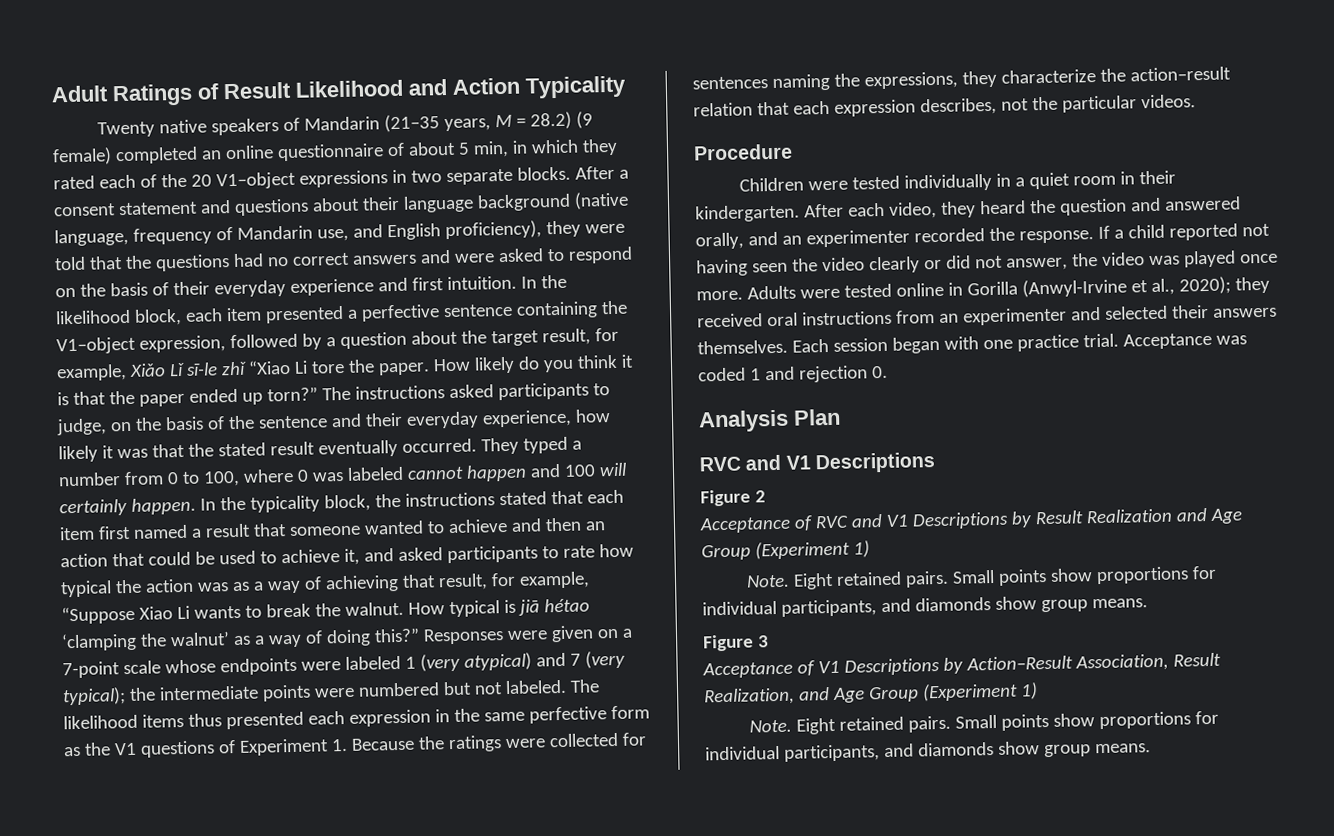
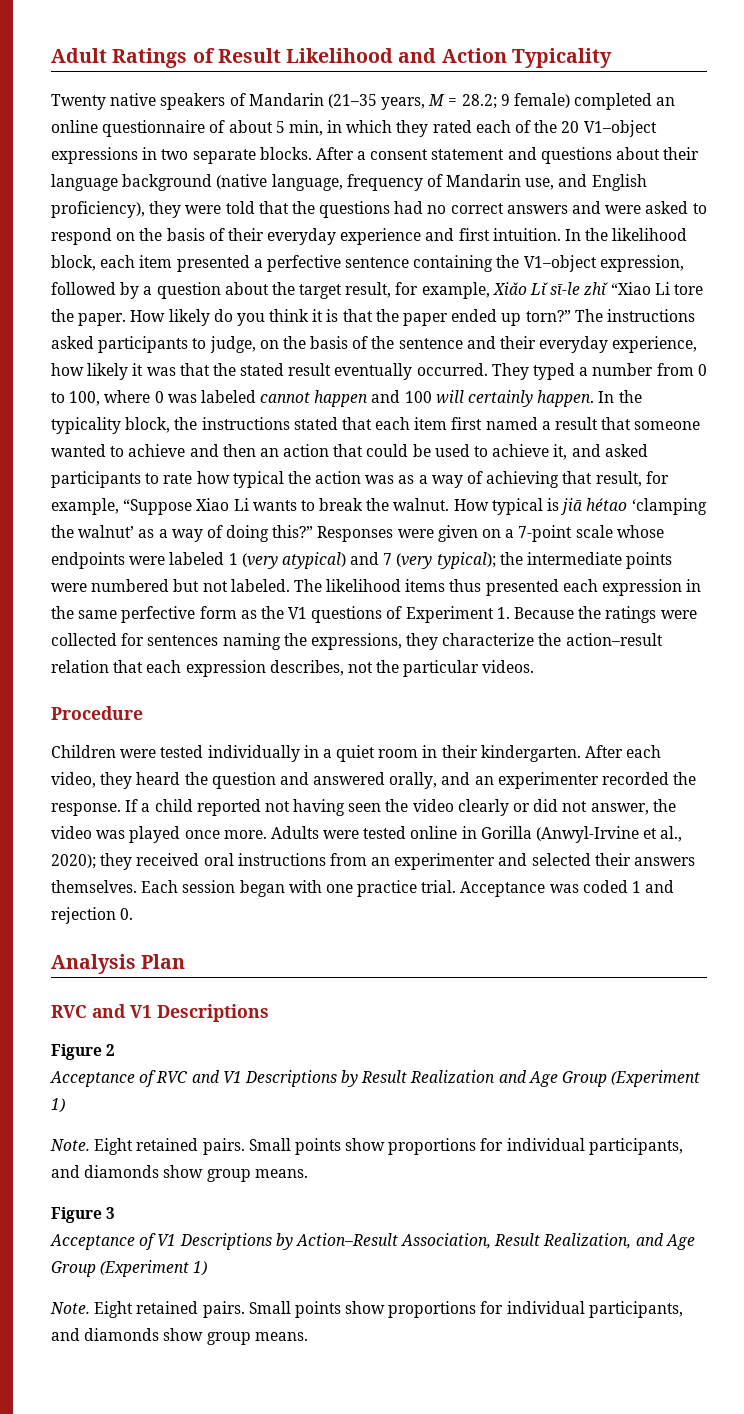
- Twenty native speakers of Mandarin (21–35 years, M = 28.2) (9 female) completed an online questionnaire of about 5 min, in which they rated each of the 20 V1–object expressions in two separate blocks.
+ Twenty native speakers of Mandarin (21–35 years, M = 28.2; 9 female) completed an online questionnaire of about 5 min, in which they rated each of the 20 V1–object expressions in two separate blocks.

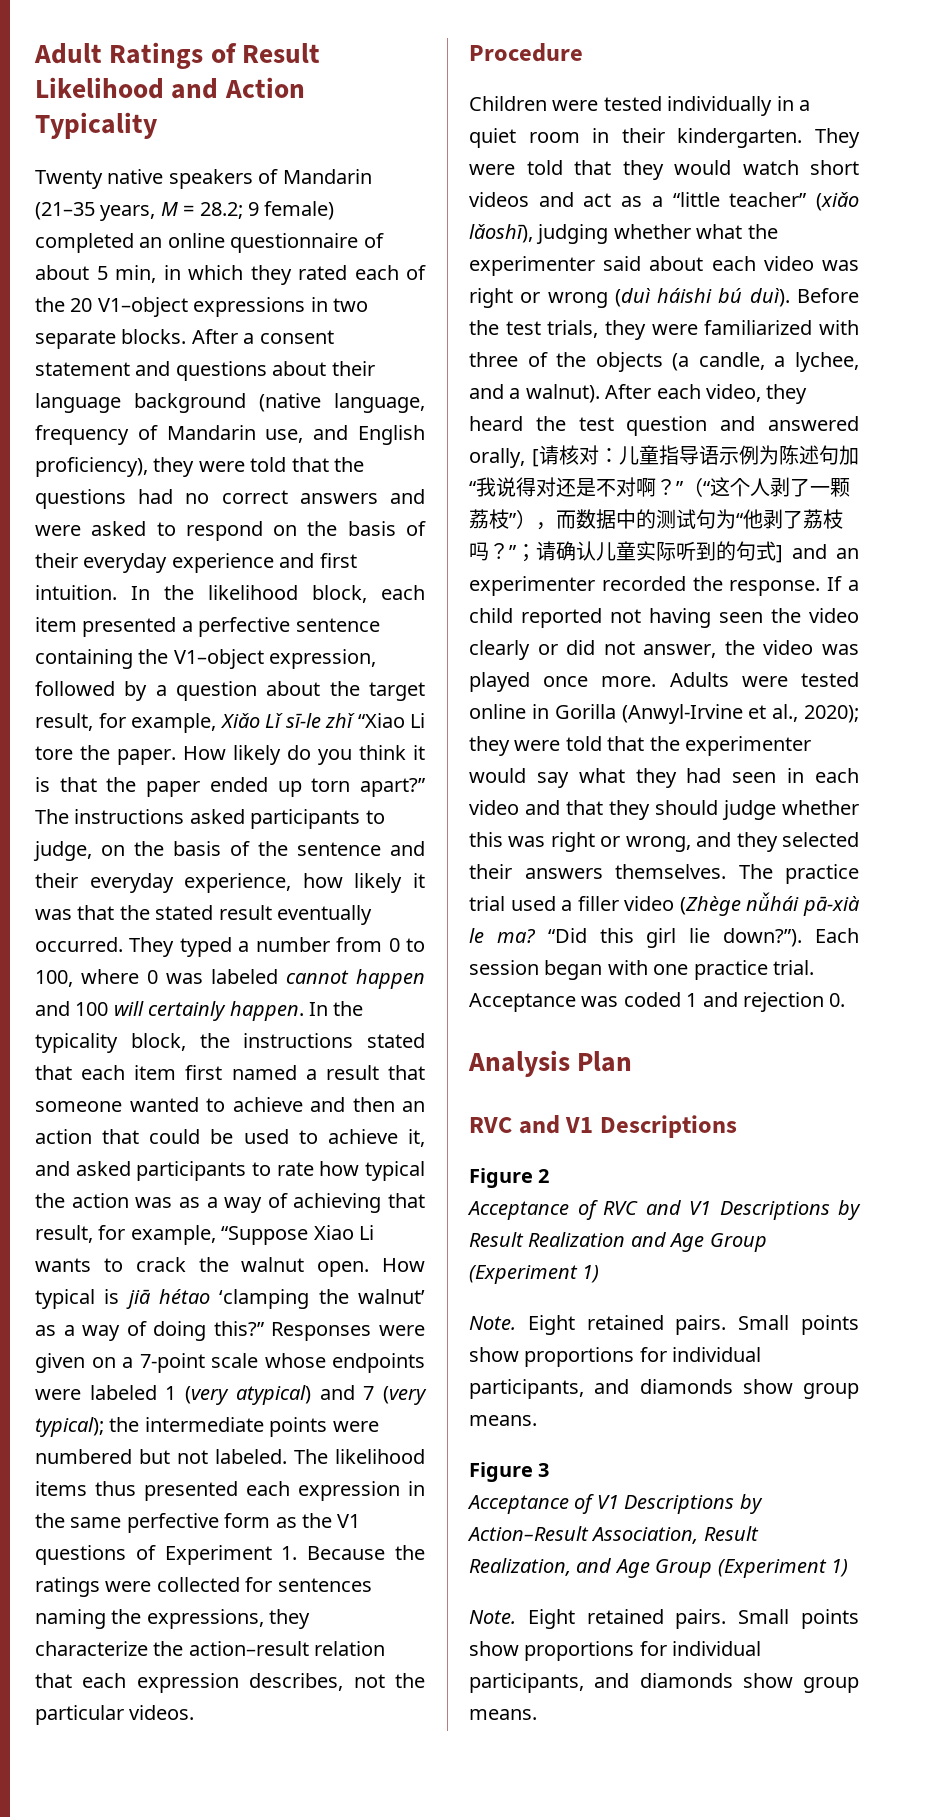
- How likely do you think it is that the paper ended up torn?”
+ How likely do you think it is that the paper ended up torn apart?”
- In the typicality block, the instructions stated that each item first named a result that someone wanted to achieve and then an action that could be used to achieve it, and asked participants to rate how typical the action was as a way of achieving that result, for example, “Suppose Xiao Li wants to break the walnut.
+ In the typicality block, the instructions stated that each item first named a result that someone wanted to achieve and then an action that could be used to achieve it, and asked participants to rate how typical the action was as a way of achieving that result, for example, “Suppose Xiao Li wants to crack the walnut open.
+ They were told that they would watch short videos and act as a “little teacher” (xiǎo lǎoshī), judging whether what the experimenter said about each video was right or wrong (duì háishi bú duì). Before the test trials, they were familiarized with three of the objects (a candle, a lychee, and a walnut).
- After each video, they heard the question and answered orally, and an experimenter recorded the response.
+ After each video, they heard the test question and answered orally, [请核对：儿童指导语示例为陈述句加“我说得对还是不对啊？”（“这个人剥了一颗荔枝”），而数据中的测试句为“他剥了荔枝吗？”；请确认儿童实际听到的句式] and an experimenter recorded the response.
- Adults were tested online in Gorilla (Anwyl-Irvine et al., 2020); they received oral instructions from an experimenter and selected their answers themselves.
+ Adults were tested online in Gorilla (Anwyl-Irvine et al., 2020); they were told that the experimenter would say what they had seen in each video and that they should judge whether this was right or wrong, and they selected their answers themselves. The practice trial used a filler video (Zhège nǚhái pā-xià le ma? “Did this girl lie down?”).

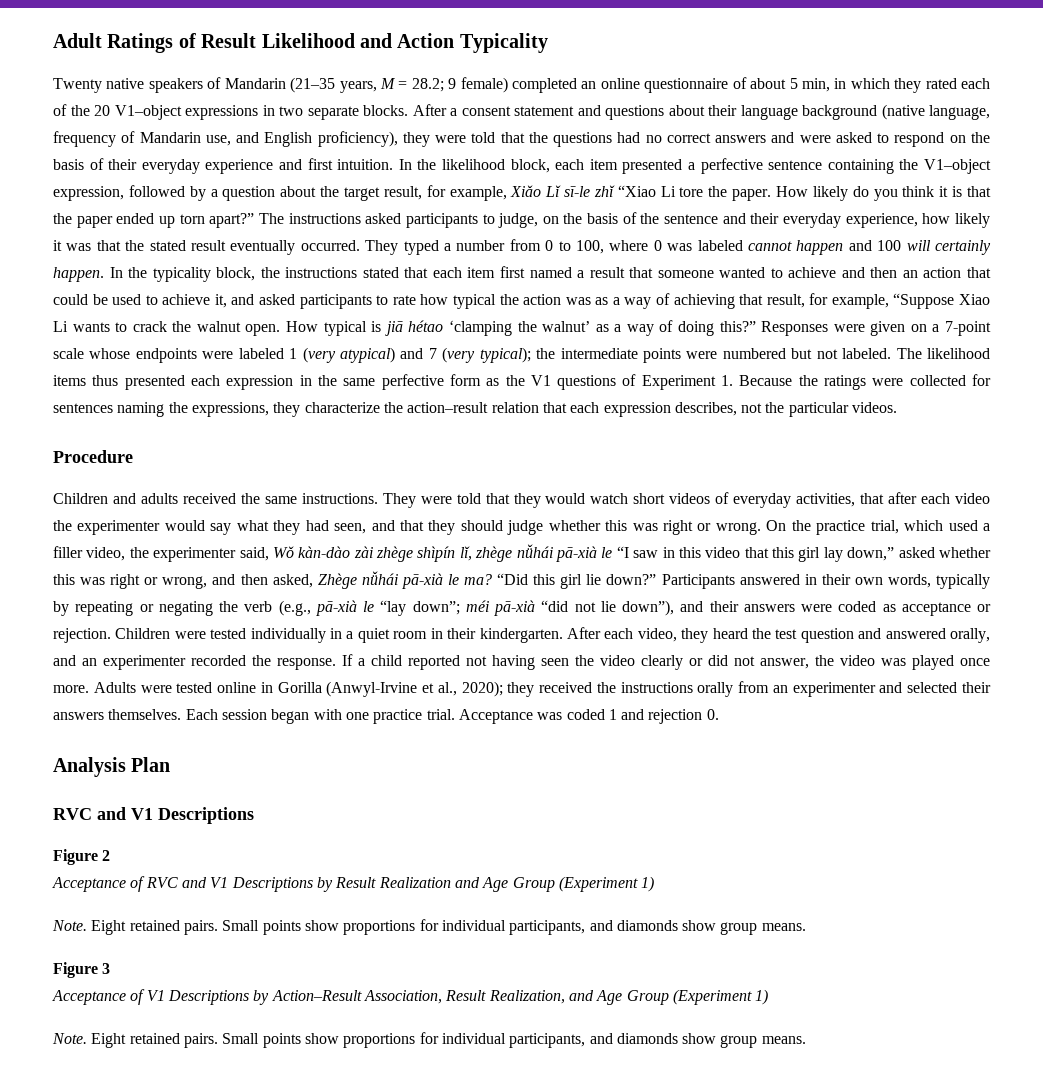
- Children were tested individually in a quiet room in their kindergarten.
+ Children and adults received the same instructions. They were told that they would watch short videos of everyday activities, that after each video the experimenter would say what they had seen, and that they should judge whether this was right or wrong. On the practice trial, which used a filler video, the experimenter said, Wǒ kàn-dào zài zhège shìpín lǐ, zhège nǚhái pā-xià le “I saw in this video that this girl lay down,” asked whether this was right or wrong, and then asked, Zhège nǚhái pā-xià le ma? “Did this girl lie down?” Participants answered in their own words, typically by repeating or negating the verb (e.g., pā-xià le “lay down”; méi pā-xià “did not lie down”), and their answers were coded as acceptance or rejection. Children were tested individually in a quiet room in their kindergarten.
- They were told that they would watch short videos and act as a “little teacher” (xiǎo lǎoshī), judging whether what the experimenter said about each video was right or wrong (duì háishi bú duì). Before the test trials, they were familiarized with three of the objects (a candle, a lychee, and a walnut).
- After each video, they heard the test question and answered orally, [请核对：儿童指导语示例为陈述句加“我说得对还是不对啊？”（“这个人剥了一颗荔枝”），而数据中的测试句为“他剥了荔枝吗？”；请确认儿童实际听到的句式] and an experimenter recorded the response.
+ After each video, they heard the test question and answered orally, and an experimenter recorded the response.
- Adults were tested online in Gorilla (Anwyl-Irvine et al., 2020); they were told that the experimenter would say what they had seen in each video and that they should judge whether this was right or wrong, and they selected their answers themselves. The practice trial used a filler video (Zhège nǚhái pā-xià le ma? “Did this girl lie down?”).
+ Adults were tested online in Gorilla (Anwyl-Irvine et al., 2020); they received the instructions orally from an experimenter and selected their answers themselves.

